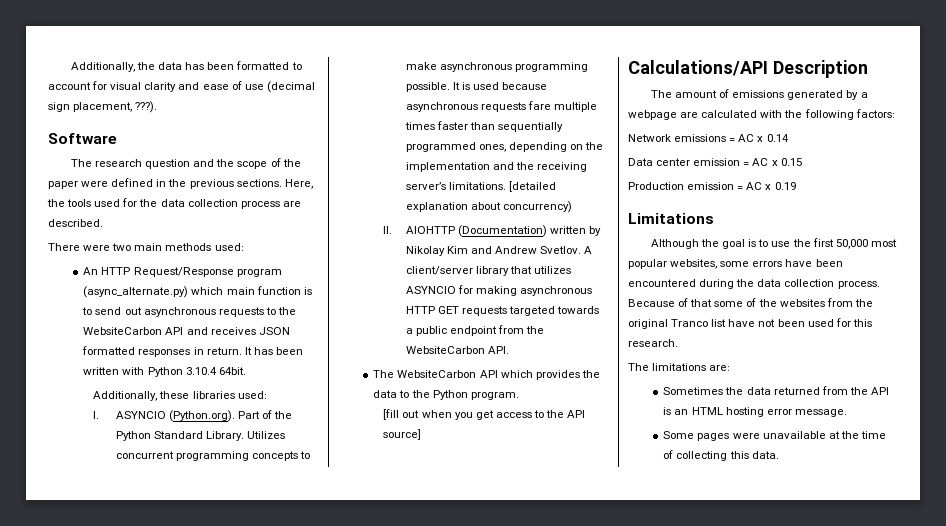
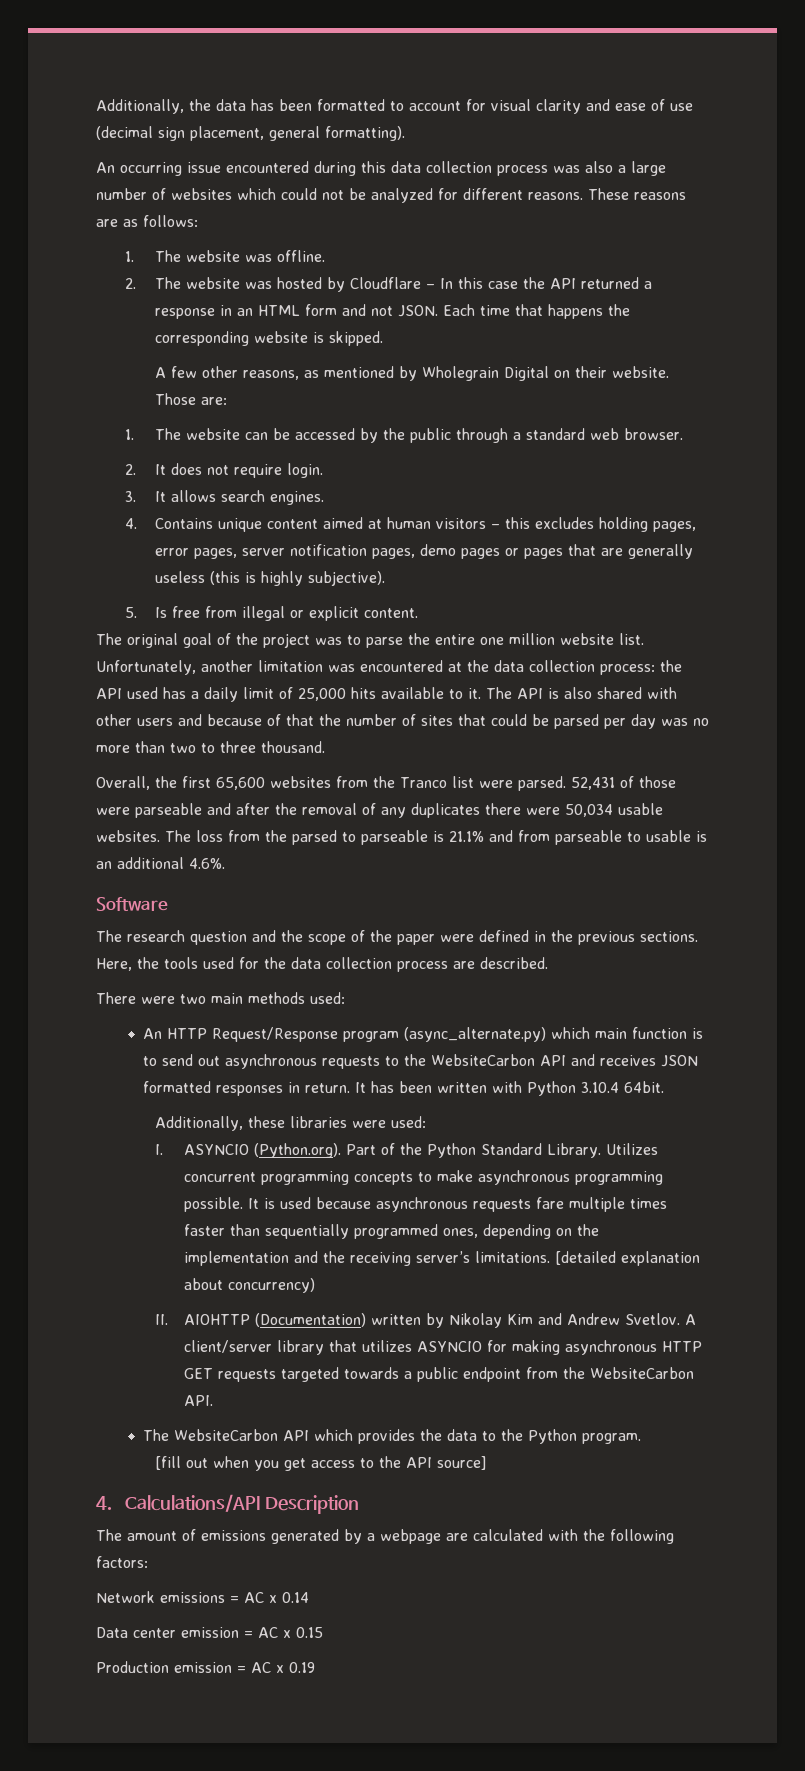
- Additionally, the data has been formatted to account for visual clarity and ease of use (decimal sign placement, ???).
+ Additionally, the data has been formatted to account for visual clarity and ease of use (decimal sign placement, general formatting).
+ An occurring issue encountered during this data collection process was also a large number of websites which could not be analyzed for different reasons. These reasons are as follows:
+ 1. The website was offline.
+ 2. The website was hosted by Cloudflare – In this case the API returned a response in an HTML form and not JSON. Each time that happens the corresponding website is skipped.
+ A few other reasons, as mentioned by Wholegrain Digital on their website. Those are:
+ 1. The website can be accessed by the public through a standard web browser.
+ 2. It does not require login.
+ 3. It allows search engines.
+ 4. Contains unique content aimed at human visitors – this excludes holding pages, error pages, server notification pages, demo pages or pages that are generally useless (this is highly subjective).
+ 5. Is free from illegal or explicit content.
+ The original goal of the project was to parse the entire one million website list. Unfortunately, another limitation was encountered at the data collection process: the API used has a daily limit of 25,000 hits available to it. The API is also shared with other users and because of that the number of sites that could be parsed per day was no more than two to three thousand.
+ Overall, the first 65,600 websites from the Tranco list were parsed. 52,431 of those were parseable and after the removal of any duplicates there were 50,034 usable websites. The loss from the parsed to parseable is 21.1% and from parseable to usable is an additional 4.6%.
- Additionally, these libraries used:
+ Additionally, these libraries were used:
- Calculations/API Description
+ 4. Calculations/API Description
- Limitations
- Although the goal is to use the first 50,000 most popular websites, some errors have been encountered during the data collection process. Because of that some of the websites from the original Tranco list have not been used for this research.
- The limitations are:
- Sometimes the data returned from the API is an HTML hosting error message.
- Some pages were unavailable at the time of collecting this data.

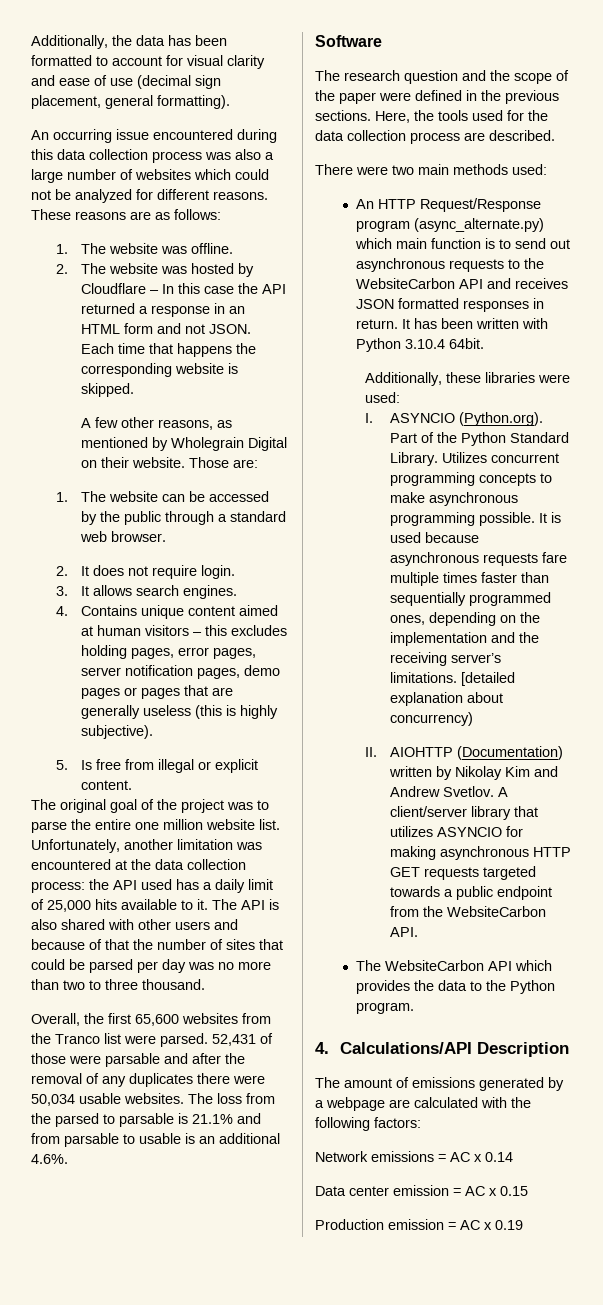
- 52,431 of those were parseable and after the removal of any duplicates there were 50,034 usable websites.
+ 52,431 of those were parsable and after the removal of any duplicates there were 50,034 usable websites.
- The loss from the parsed to parseable is 21.1% and from parseable to usable is an additional 4.6%.
+ The loss from the parsed to parsable is 21.1% and from parsable to usable is an additional 4.6%.
- [fill out when you get access to the API source]

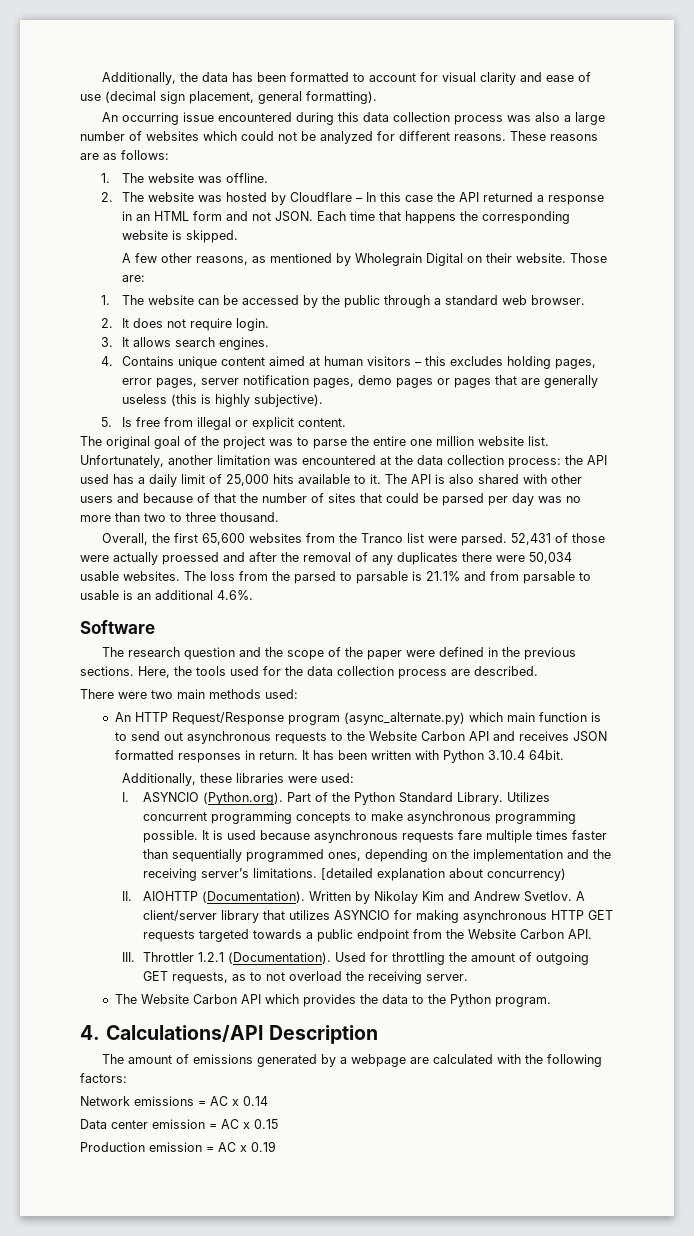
- 52,431 of those were parsable and after the removal of any duplicates there were 50,034 usable websites.
+ 52,431 of those were actually proessed and after the removal of any duplicates there were 50,034 usable websites.
- An HTTP Request/Response program (async_alternate.py) which main function is to send out asynchronous requests to the WebsiteCarbon API and receives JSON formatted responses in return.
+ An HTTP Request/Response program (async_alternate.py) which main function is to send out asynchronous requests to the Website Carbon API and receives JSON formatted responses in return.
- II. AIOHTTP (Documentation) written by Nikolay Kim and Andrew Svetlov.
+ II. AIOHTTP (Documentation). Written by Nikolay Kim and Andrew Svetlov.
- A client/server library that utilizes ASYNCIO for making asynchronous HTTP GET requests targeted towards a public endpoint from the WebsiteCarbon API.
+ A client/server library that utilizes ASYNCIO for making asynchronous HTTP GET requests targeted towards a public endpoint from the Website Carbon API.
- The WebsiteCarbon API which provides the data to the Python program.
+ III. Throttler 1.2.1 (Documentation). Used for throttling the amount of outgoing GET requests, as to not overload the receiving server.
+ The Website Carbon API which provides the data to the Python program.

